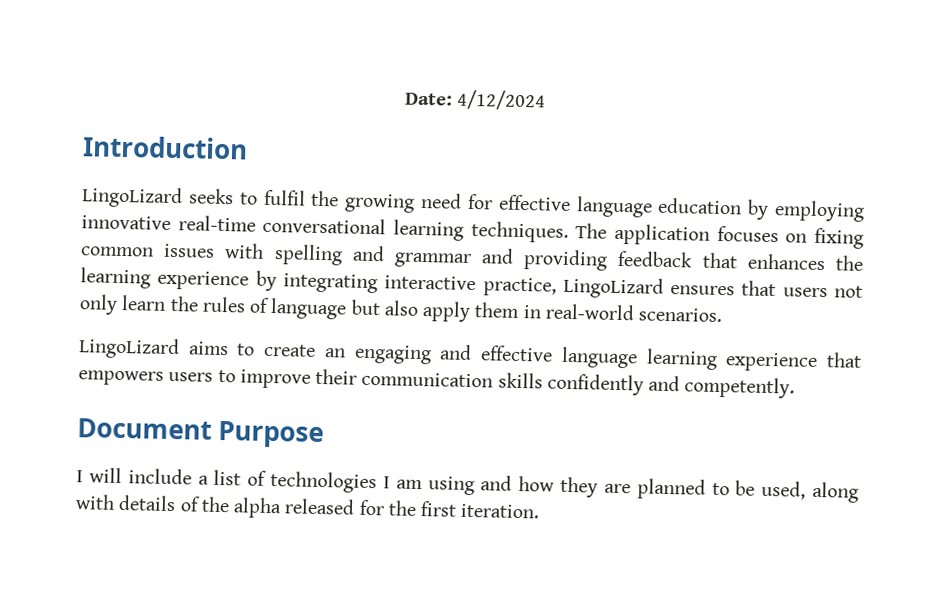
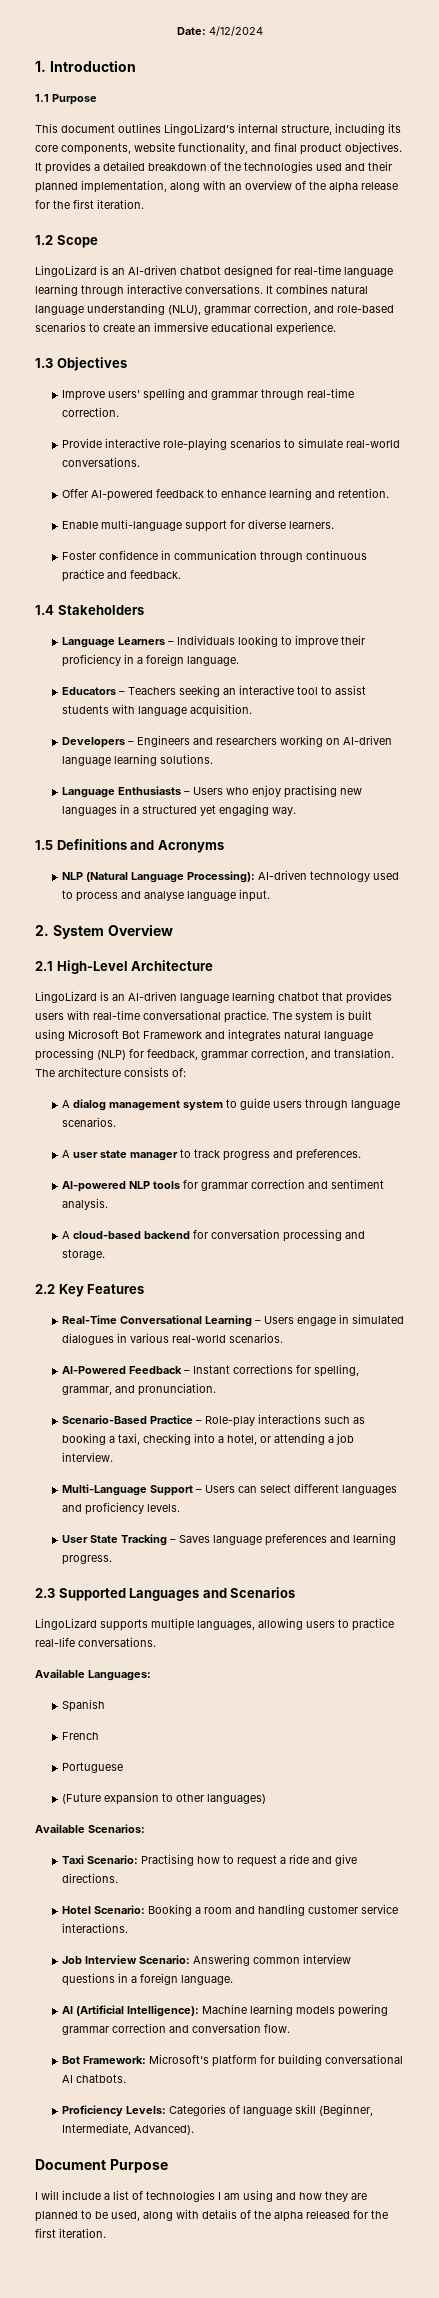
- Introduction
+ 1. Introduction
- LingoLizard seeks to fulfil the growing need for effective language education by employing innovative real-time conversational learning techniques. The application focuses on fixing common issues with spelling and grammar and providing feedback that enhances the learning experience by integrating interactive practice, LingoLizard ensures that users not only learn the rules of language but also apply them in real-world scenarios.
- LingoLizard aims to create an engaging and effective language learning experience that empowers users to improve their communication skills confidently and competently.
+ 1.1 Purpose
+ This document outlines LingoLizard’s internal structure, including its core components, website functionality, and final product objectives. It provides a detailed breakdown of the technologies used and their planned implementation, along with an overview of the alpha release for the first iteration.
+ 1.2 Scope
+ LingoLizard is an AI-driven chatbot designed for real-time language learning through interactive conversations. It combines natural language understanding (NLU), grammar correction, and role-based scenarios to create an immersive educational experience.
+ 1.3 Objectives
+ Improve users' spelling and grammar through real-time correction.
+ Provide interactive role-playing scenarios to simulate real-world conversations.
+ Offer AI-powered feedback to enhance learning and retention.
+ Enable multi-language support for diverse learners.
+ Foster confidence in communication through continuous practice and feedback.
+ 1.4 Stakeholders
+ Language Learners – Individuals looking to improve their proficiency in a foreign language.
+ Educators – Teachers seeking an interactive tool to assist students with language acquisition.
+ Developers – Engineers and researchers working on AI-driven language learning solutions.
+ Language Enthusiasts – Users who enjoy practising new languages in a structured yet engaging way.
+ 1.5 Definitions and Acronyms
+ NLP (Natural Language Processing): AI-driven technology used to process and analyse language input.
+ 2. System Overview
+ 2.1 High-Level Architecture
+ LingoLizard is an AI-driven language learning chatbot that provides users with real-time conversational practice. The system is built using Microsoft Bot Framework and integrates natural language processing (NLP) for feedback, grammar correction, and translation. The architecture consists of:
+ A dialog management system to guide users through language scenarios.
+ A user state manager to track progress and preferences.
+ AI-powered NLP tools for grammar correction and sentiment analysis.
+ A cloud-based backend for conversation processing and storage.
+ 2.2 Key Features
+ Real-Time Conversational Learning – Users engage in simulated dialogues in various real-world scenarios.
+ AI-Powered Feedback – Instant corrections for spelling, grammar, and pronunciation.
+ Scenario-Based Practice – Role-play interactions such as booking a taxi, checking into a hotel, or attending a job interview.
+ Multi-Language Support – Users can select different languages and proficiency levels.
+ User State Tracking – Saves language preferences and learning progress.
+ 2.3 Supported Languages and Scenarios
+ LingoLizard supports multiple languages, allowing users to practice real-life conversations.
+ Available Languages:
+ Spanish
+ French
+ Portuguese
+ (Future expansion to other languages)
+ Available Scenarios:
+ Taxi Scenario: Practising how to request a ride and give directions.
+ Hotel Scenario: Booking a room and handling customer service interactions.
+ Job Interview Scenario: Answering common interview questions in a foreign language.
+ AI (Artificial Intelligence): Machine learning models powering grammar correction and conversation flow.
+ Bot Framework: Microsoft’s platform for building conversational AI chatbots.
+ Proficiency Levels: Categories of language skill (Beginner, Intermediate, Advanced).

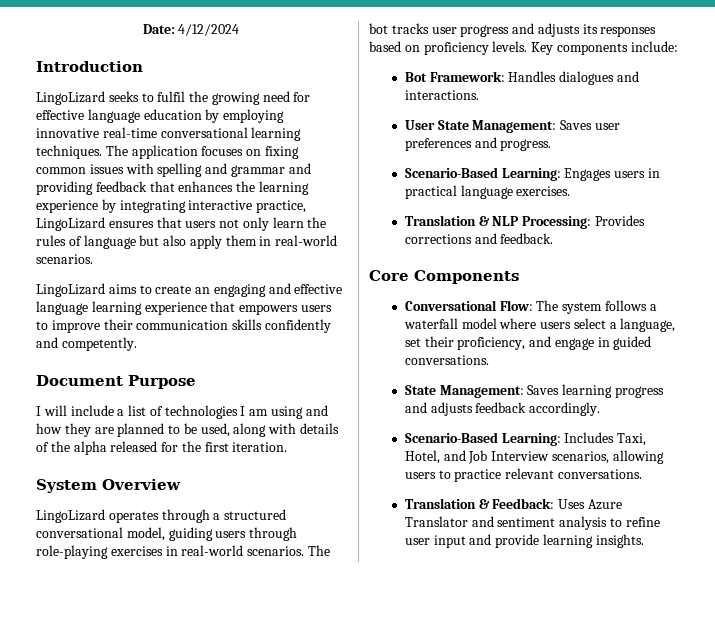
- 1. Introduction
+ Introduction
- 1.1 Purpose
- This document outlines LingoLizard’s internal structure, including its core components, website functionality, and final product objectives. It provides a detailed breakdown of the technologies used and their planned implementation, along with an overview of the alpha release for the first iteration.
- 1.2 Scope
- LingoLizard is an AI-driven chatbot designed for real-time language learning through interactive conversations. It combines natural language understanding (NLU), grammar correction, and role-based scenarios to create an immersive educational experience.
- 1.3 Objectives
- Improve users' spelling and grammar through real-time correction.
- Provide interactive role-playing scenarios to simulate real-world conversations.
- Offer AI-powered feedback to enhance learning and retention.
- Enable multi-language support for diverse learners.
- Foster confidence in communication through continuous practice and feedback.
- 1.4 Stakeholders
- Language Learners – Individuals looking to improve their proficiency in a foreign language.
- Educators – Teachers seeking an interactive tool to assist students with language acquisition.
- Developers – Engineers and researchers working on AI-driven language learning solutions.
- Language Enthusiasts – Users who enjoy practising new languages in a structured yet engaging way.
- 1.5 Definitions and Acronyms
- NLP (Natural Language Processing): AI-driven technology used to process and analyse language input.
- 2. System Overview
- 2.1 High-Level Architecture
- LingoLizard is an AI-driven language learning chatbot that provides users with real-time conversational practice. The system is built using Microsoft Bot Framework and integrates natural language processing (NLP) for feedback, grammar correction, and translation. The architecture consists of:
- A dialog management system to guide users through language scenarios.
- A user state manager to track progress and preferences.
- AI-powered NLP tools for grammar correction and sentiment analysis.
- A cloud-based backend for conversation processing and storage.
- 2.2 Key Features
- Real-Time Conversational Learning – Users engage in simulated dialogues in various real-world scenarios.
- AI-Powered Feedback – Instant corrections for spelling, grammar, and pronunciation.
- Scenario-Based Practice – Role-play interactions such as booking a taxi, checking into a hotel, or attending a job interview.
- Multi-Language Support – Users can select different languages and proficiency levels.
- User State Tracking – Saves language preferences and learning progress.
- 2.3 Supported Languages and Scenarios
- LingoLizard supports multiple languages, allowing users to practice real-life conversations.
- Available Languages:
- Spanish
- French
- Portuguese
- (Future expansion to other languages)
- Available Scenarios:
- Taxi Scenario: Practising how to request a ride and give directions.
- Hotel Scenario: Booking a room and handling customer service interactions.
- Job Interview Scenario: Answering common interview questions in a foreign language.
- AI (Artificial Intelligence): Machine learning models powering grammar correction and conversation flow.
- Bot Framework: Microsoft’s platform for building conversational AI chatbots.
- Proficiency Levels: Categories of language skill (Beginner, Intermediate, Advanced).
+ LingoLizard seeks to fulfil the growing need for effective language education by employing innovative real-time conversational learning techniques. The application focuses on fixing common issues with spelling and grammar and providing feedback that enhances the learning experience by integrating interactive practice, LingoLizard ensures that users not only learn the rules of language but also apply them in real-world scenarios.
+ LingoLizard aims to create an engaging and effective language learning experience that empowers users to improve their communication skills confidently and competently.
+ System Overview
+ LingoLizard operates through a structured conversational model, guiding users through role-playing exercises in real-world scenarios. The bot tracks user progress and adjusts its responses based on proficiency levels. Key components include:
+ Bot Framework: Handles dialogues and interactions.
+ User State Management: Saves user preferences and progress.
+ Scenario-Based Learning: Engages users in practical language exercises.
+ Translation & NLP Processing: Provides corrections and feedback.
+ Core Components
+ Conversational Flow: The system follows a waterfall model where users select a language, set their proficiency, and engage in guided conversations.
+ State Management: Saves learning progress and adjusts feedback accordingly.
+ Scenario-Based Learning: Includes Taxi, Hotel, and Job Interview scenarios, allowing users to practice relevant conversations.
+ Translation & Feedback: Uses Azure Translator and sentiment analysis to refine user input and provide learning insights.

